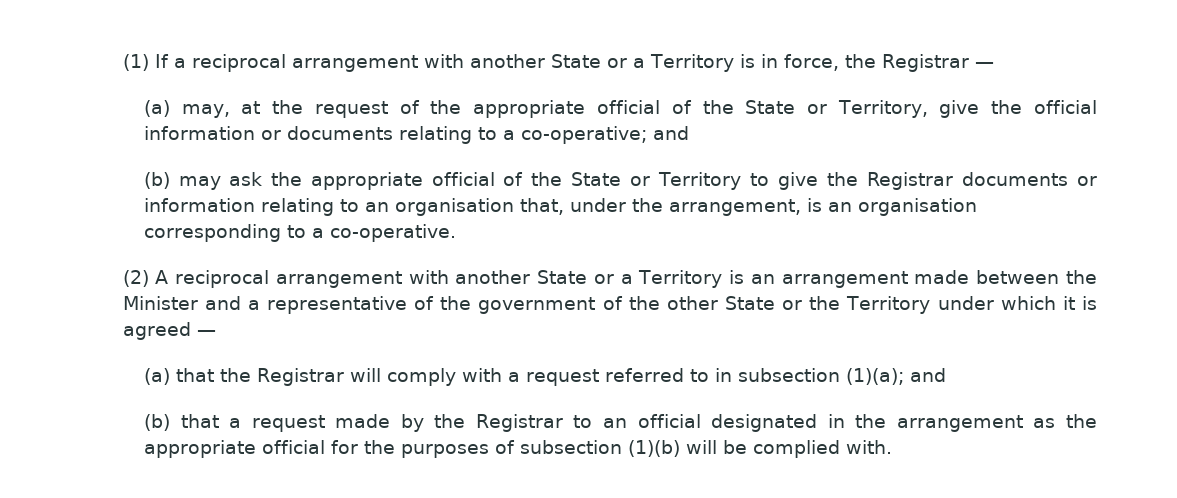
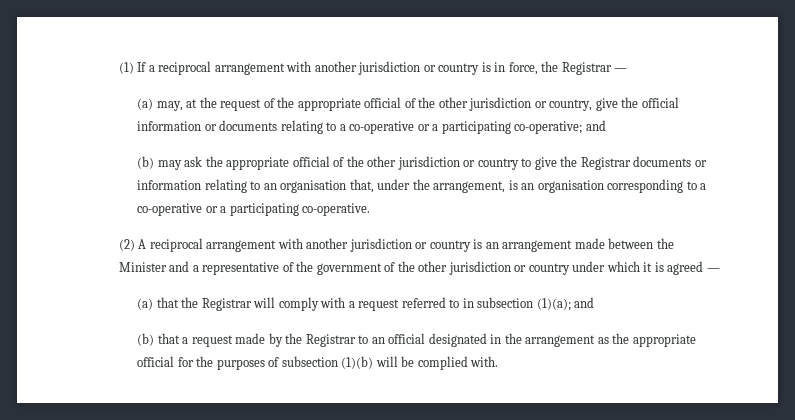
- (1) If a reciprocal arrangement with another State or a Territory is in force, the Registrar —
+ (1) If a reciprocal arrangement with another jurisdiction or country is in force, the Registrar —
- (a) may, at the request of the appropriate official of the State or Territory, give the official information or documents relating to a co-operative; and
+ (a) may, at the request of the appropriate official of the other jurisdiction or country, give the official information or documents relating to a co-operative or a participating co-operative; and
- (b) may ask the appropriate official of the State or Territory to give the Registrar documents or information relating to an organisation that, under the arrangement, is an organisation corresponding to a co-operative.
+ (b) may ask the appropriate official of the other jurisdiction or country to give the Registrar documents or information relating to an organisation that, under the arrangement, is an organisation corresponding to a co-operative or a participating co-operative.
- (2) A reciprocal arrangement with another State or a Territory is an arrangement made between the Minister and a representative of the government of the other State or the Territory under which it is agreed —
+ (2) A reciprocal arrangement with another jurisdiction or country is an arrangement made between the Minister and a representative of the government of the other jurisdiction or country under which it is agreed —

